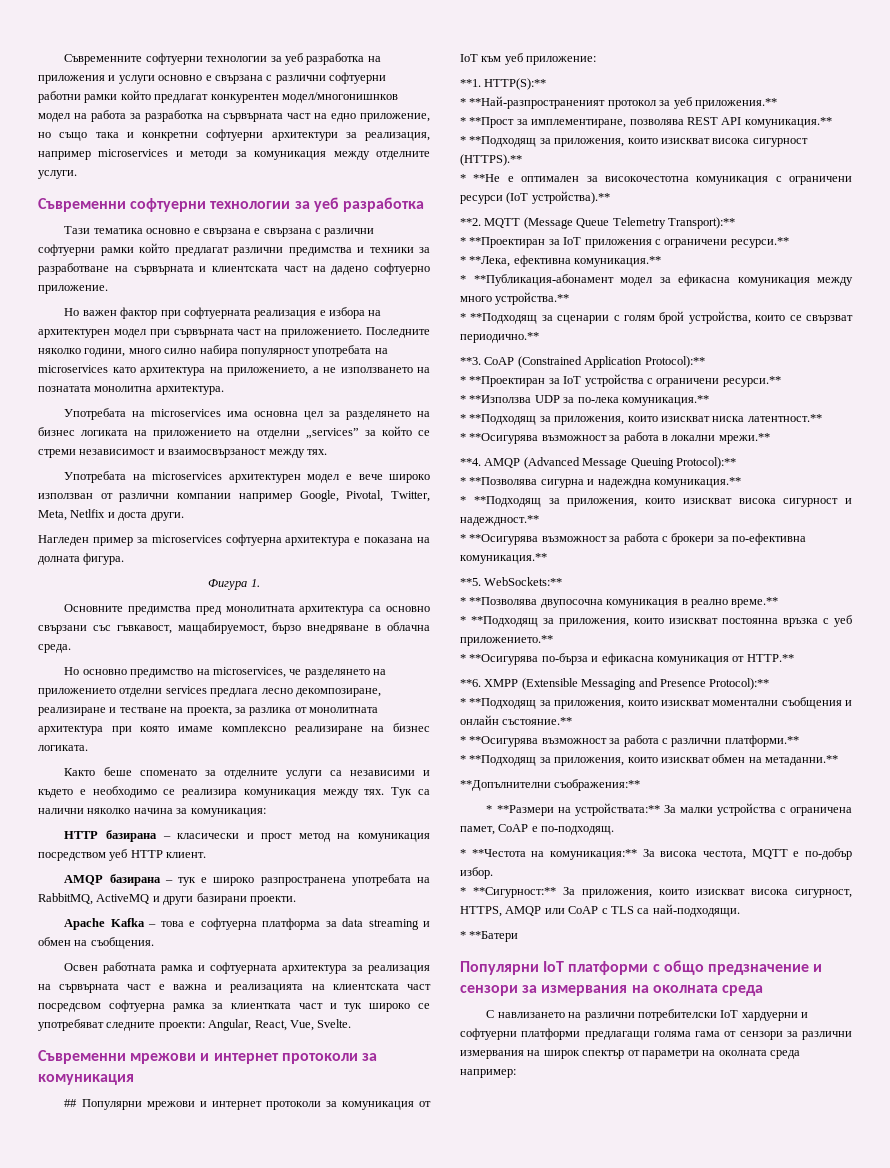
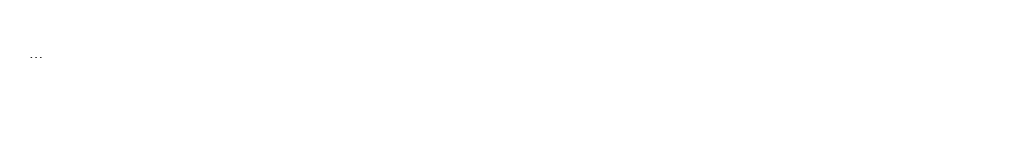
- Съвременните софтуерни технологии за уеб разработка на приложения и услуги основно е свързана с различни софтуерни работни рамки който предлагат конкурентен модел/многонишнков модел на работа за разработка на сървърната част на едно приложение, но също така и конкретни софтуерни архитектури за реализация, например microservices и методи за комуникация между отделните услуги.
- Съвременни софтуерни технологии за уеб разработка
- Тази тематика основно е свързана е свързана с различни софтуерни рамки който предлагат различни предимства и техники за разработване на сървърната и клиентската част на дадено софтуерно приложение.
- Но важен фактор при софтуерната реализация е избора на архитектурен модел при сървърната част на приложението. Последните няколко години, много силно набира популярност употребата на microservices като архитектура на приложението, а не използването на познатата монолитна архитектура.
- Употребата на microservices има основна цел за разделянето на бизнес логиката на приложението на отделни „services” за който се стреми независимост и взаимосвързаност между тях.
- Употребата на microservices архитектурен модел е вече широко използван от различни компании например Google, Pivotal, Twitter, Meta, Netlfix и доста други.
- Нагледен пример за microservices софтуерна архитектура е показана на долната фигура.
- Фигура 1.
- Основните предимства пред монолитната архитектура са основно свързани със гъвкавост, мащабируемост, бързо внедряване в облачна среда.
- Но основно предимство на microservices, че разделянето на приложението отделни services предлага лесно декомпозиране, реализиране и тестване на проекта, за разлика от монолитната архитектура при която имаме комплексно реализиране на бизнес логиката.
- Както беше споменато за отделните услуги са независими и където е необходимо се реализира комуникация между тях. Тук са налични няколко начина за комуникация:
- HTTP базирана – класически и прост метод на комуникация посредством уеб HTTP клиент.
- AMQP базирана – тук е широко разпространена употребата на RabbitMQ, ActiveMQ и други базирани проекти.
- Аpache Kafka – това е софтуерна платформа за data streaming и обмен на съобщения.
- Освен работната рамка и софтуерната архитектура за реализация на сървърната част е важна и реализацията на клиентската част посредсвом софтуерна рамка за клиентката част и тук широко се употребяват следните проекти: Angular, React, Vue, Svelte.
- Съвременни мрежови и интернет протоколи за комуникация
- ## Популярни мрежови и интернет протоколи за комуникация от IoT към уеб приложение:
- **1. HTTP(S):**
- * **Най-разпространеният протокол за уеб приложения.**
- * **Прост за имплементиране, позволява REST API комуникация.**
- * **Подходящ за приложения, които изискват висока сигурност (HTTPS).**
- * **Не е оптимален за високочестотна комуникация с ограничени ресурси (IoT устройства).**
- **2. MQTT (Message Queue Telemetry Transport):**
- * **Проектиран за IoT приложения с ограничени ресурси.**
- * **Лека, ефективна комуникация.**
- * **Публикация-абонамент модел за ефикасна комуникация между много устройства.**
- * **Подходящ за сценарии с голям брой устройства, които се свързват периодично.**
- **3. CoAP (Constrained Application Protocol):**
- * **Проектиран за IoT устройства с ограничени ресурси.**
- * **Използва UDP за по-лека комуникация.**
- * **Подходящ за приложения, които изискват ниска латентност.**
- * **Осигурява възможност за работа в локални мрежи.**
- **4. AMQP (Advanced Message Queuing Protocol):**
- * **Позволява сигурна и надеждна комуникация.**
- * **Подходящ за приложения, които изискват висока сигурност и надеждност.**
- * **Осигурява възможност за работа с брокери за по-ефективна комуникация.**
- **5. WebSockets:**
- * **Позволява двупосочна комуникация в реално време.**
- * **Подходящ за приложения, които изискват постоянна връзка с уеб приложението.**
- * **Осигурява по-бърза и ефикасна комуникация от HTTP.**
- **6. XMPP (Extensible Messaging and Presence Protocol):**
- * **Подходящ за приложения, които изискват моментални съобщения и онлайн състояние.**
- * **Осигурява възможност за работа с различни платформи.**
- * **Подходящ за приложения, които изискват обмен на метаданни.**
- **Допълнителни съображения:**
- * **Размери на устройствата:** За малки устройства с ограничена памет, CoAP е по-подходящ.
- * **Честота на комуникация:** За висока честота, MQTT е по-добър избор.
- * **Сигурност:** За приложения, които изискват висока сигурност, HTTPS, AMQP или CoAP с TLS са най-подходящи.
- * **Батери
- Популярни IoT платформи с общо предзначение и сензори за измервания на околната среда
- С навлизането на различни потребителски IoT хардуерни и софтуерни платформи предлагащи голяма гама от сензори за различни измервания на широк спектър от параметри на околната среда например:
+ …

